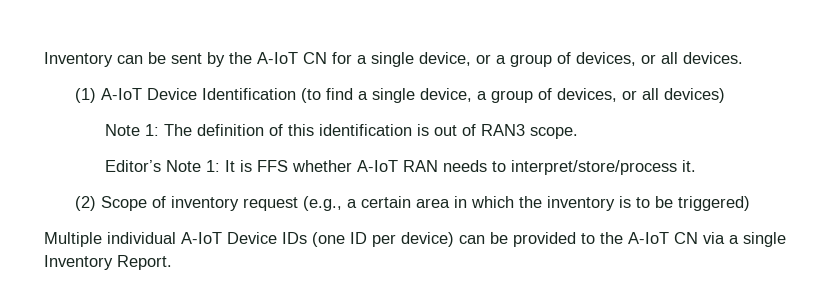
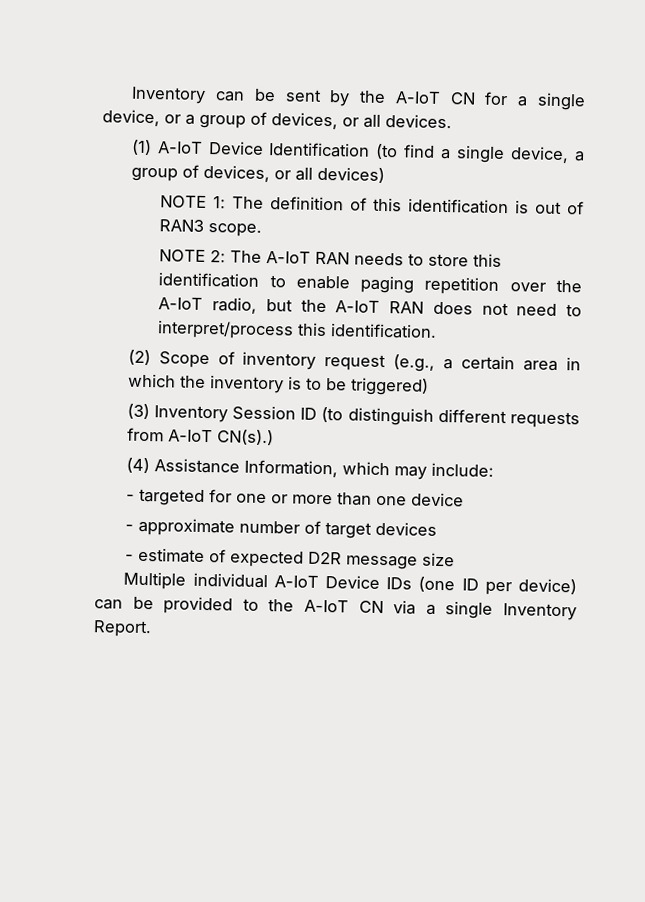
- Note 1: The definition of this identification is out of RAN3 scope.
+ NOTE 1: The definition of this identification is out of RAN3 scope.
- Editor’s Note 1: It is FFS whether A-IoT RAN needs to interpret/store/process it.
+ NOTE 2: The A-IoT RAN needs to store this identification to enable paging repetition over the A-IoT radio, but the A-IoT RAN does not need to interpret/process this identification.
+ (3) Inventory Session ID (to distinguish different requests from A-IoT CN(s).)
+ (4) Assistance Information, which may include:
+ - targeted for one or more than one device
+ - approximate number of target devices
+ - estimate of expected D2R message size

